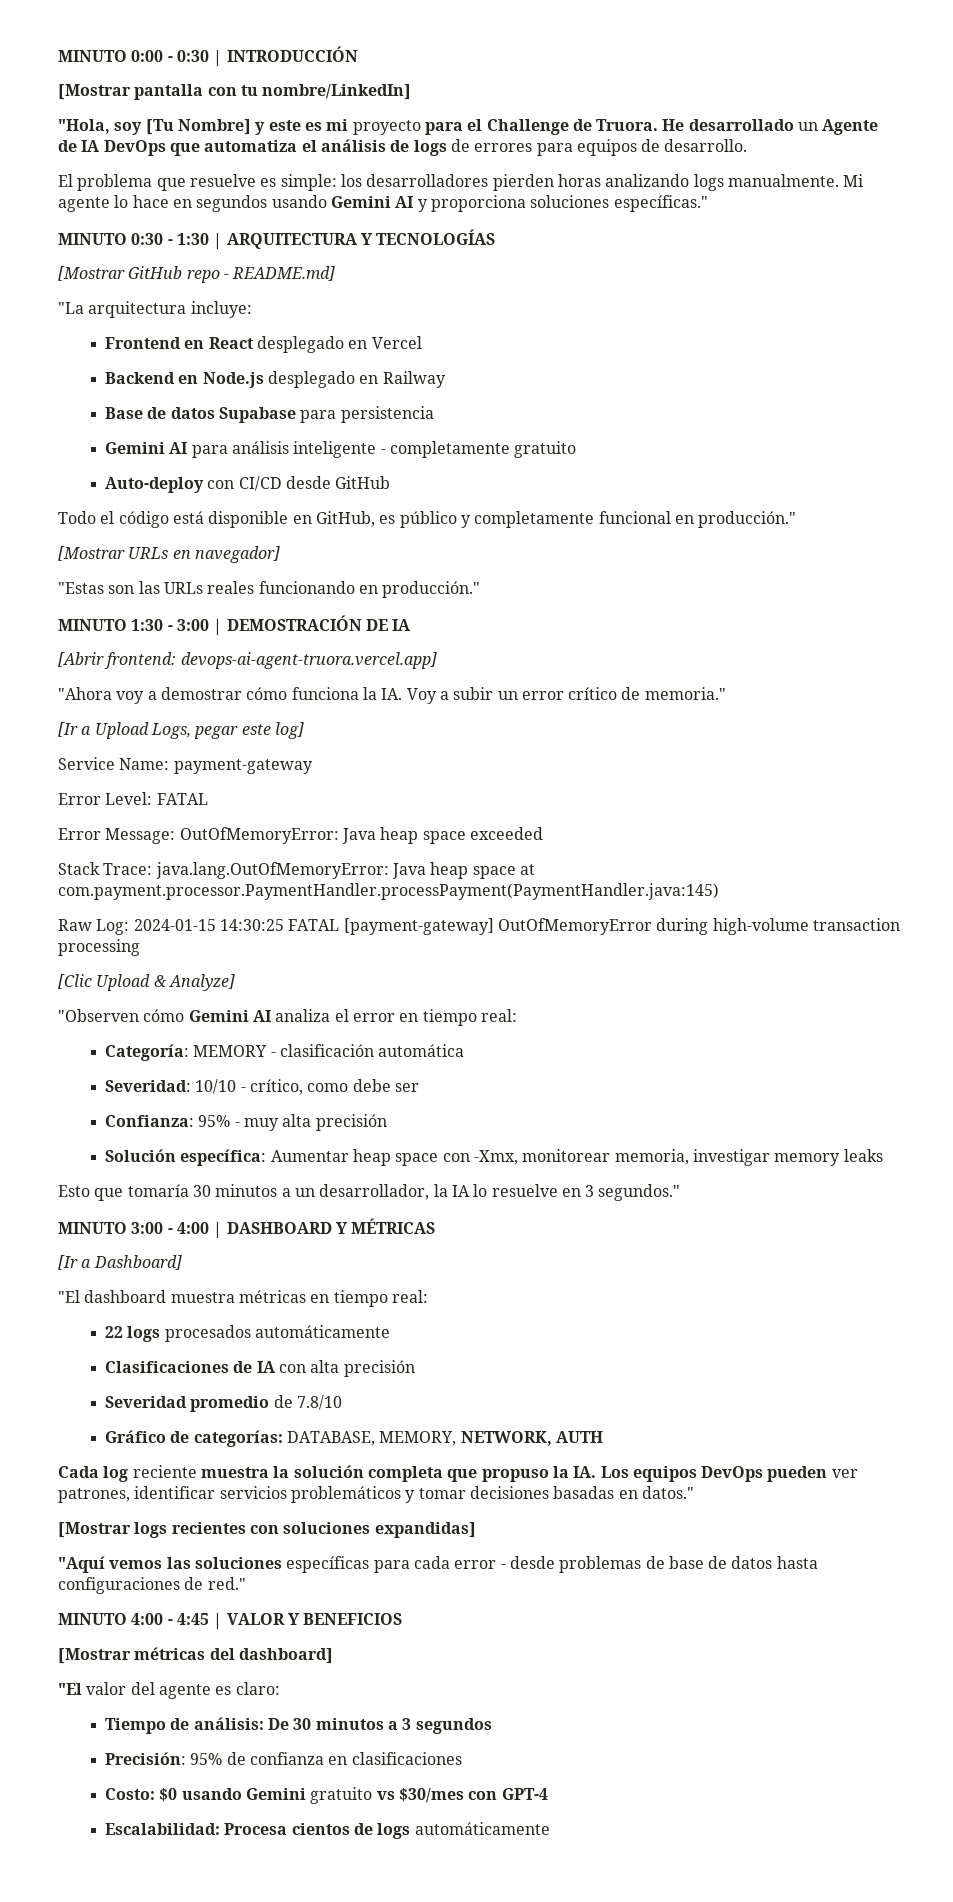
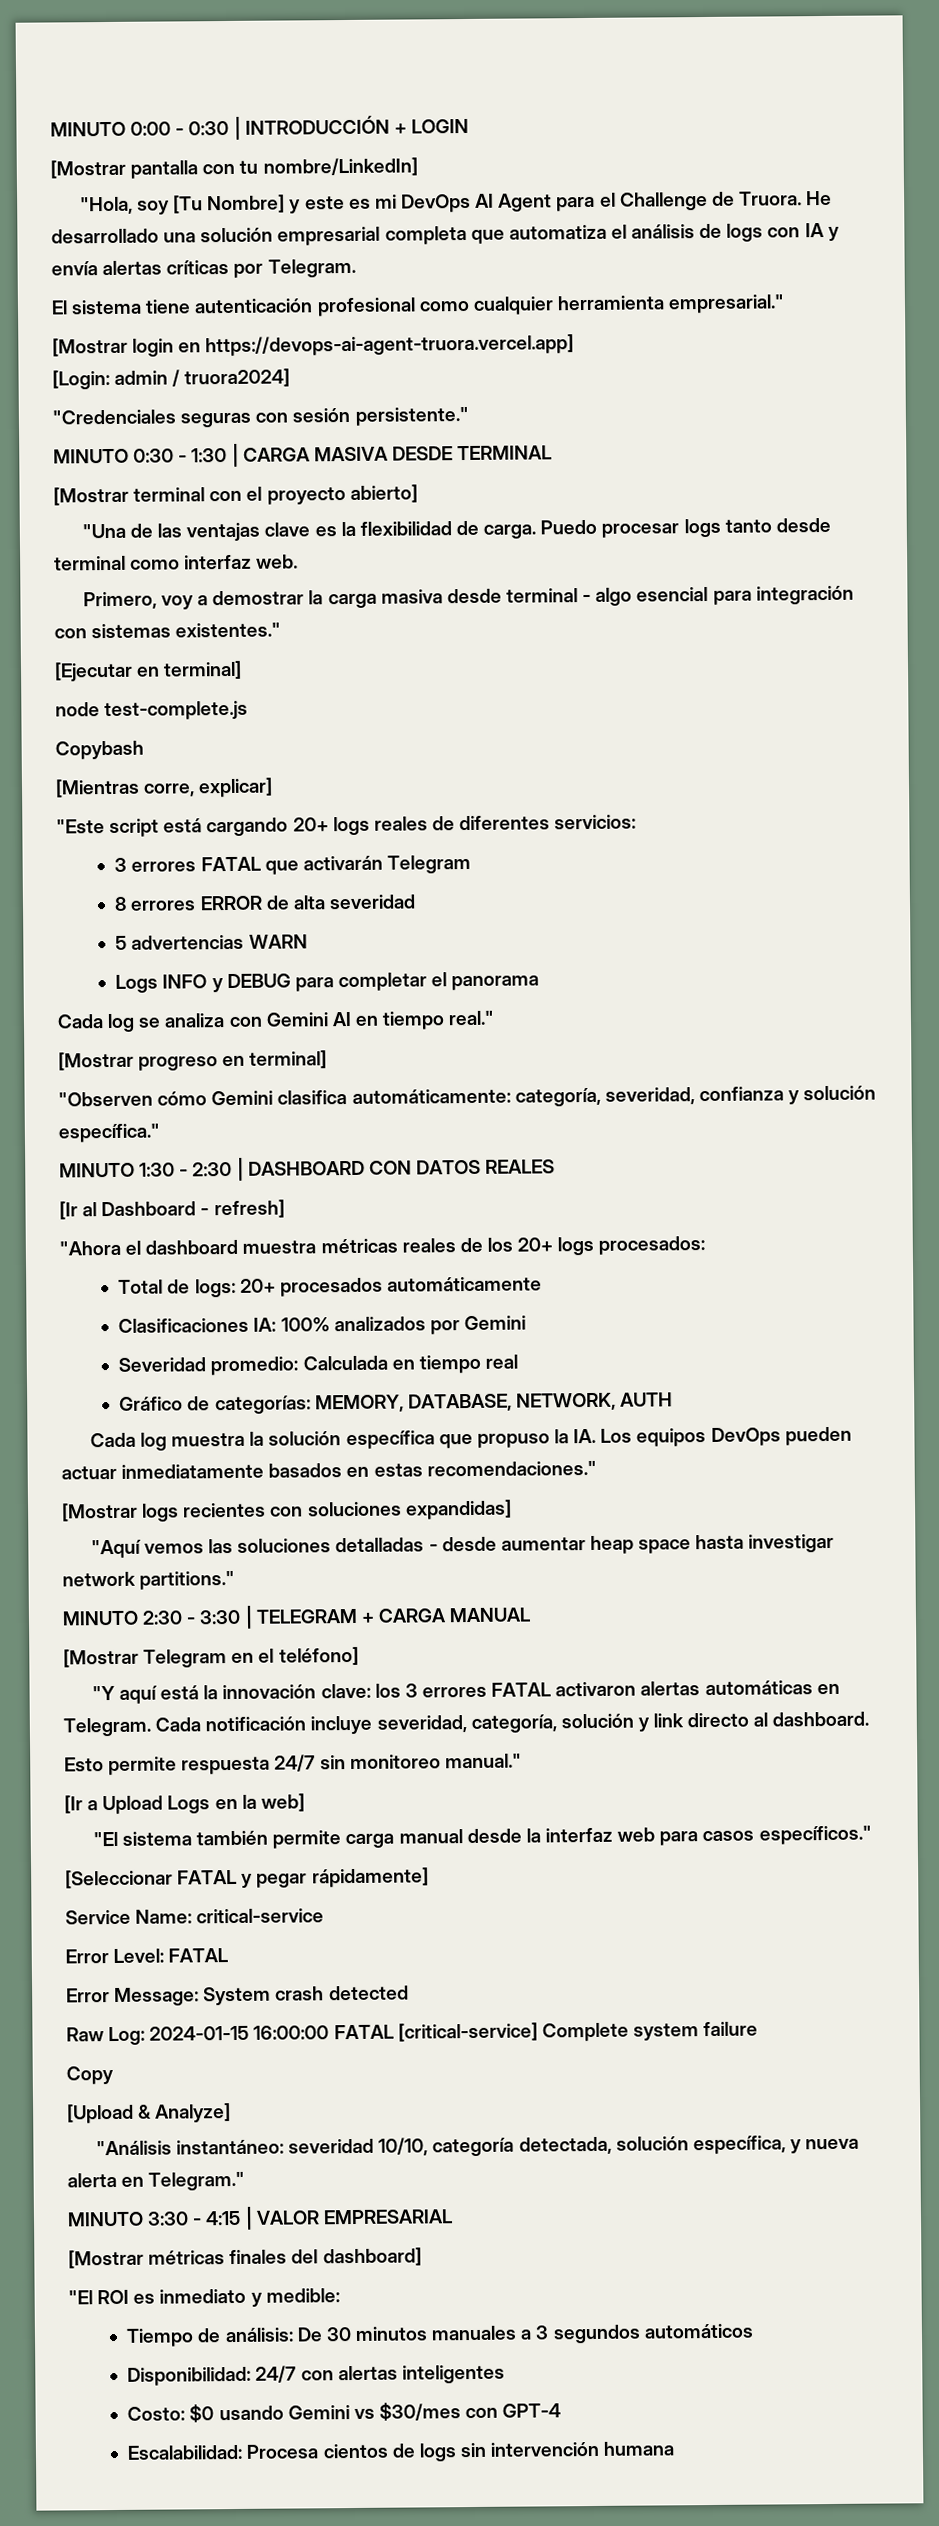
- MINUTO 0:00 - 0:30 | INTRODUCCIÓN
+ MINUTO 0:00 - 0:30 | INTRODUCCIÓN + LOGIN
- "Hola, soy [Tu Nombre] y este es mi proyecto para el Challenge de Truora.
+ "Hola, soy [Tu Nombre] y este es mi DevOps AI Agent para el Challenge de Truora.
- He desarrollado un Agente de IA DevOps que automatiza el análisis de logs de errores para equipos de desarrollo.
- El problema que resuelve es simple: los desarrolladores pierden horas analizando logs manualmente. Mi agente lo hace en segundos usando Gemini AI y proporciona soluciones específicas."
+ He desarrollado una solución empresarial completa que automatiza el análisis de logs con IA y envía alertas críticas por Telegram.
+ El sistema tiene autenticación profesional como cualquier herramienta empresarial."
+ [Mostrar login en https://devops-ai-agent-truora.vercel.app]
+ [Login: admin / truora2024]
+ "Credenciales seguras con sesión persistente."
- MINUTO 0:30 - 1:30 | ARQUITECTURA Y TECNOLOGÍAS
- [Mostrar GitHub repo - README.md]
- "La arquitectura incluye:
- Frontend en React desplegado en Vercel
- Backend en Node.js desplegado en Railway
- Base de datos Supabase para persistencia
- Gemini AI para análisis inteligente - completamente gratuito
- Auto-deploy con CI/CD desde GitHub
- Todo el código está disponible en GitHub, es público y completamente funcional en producción."
- [Mostrar URLs en navegador]
- "Estas son las URLs reales funcionando en producción."
- MINUTO 1:30 - 3:00 | DEMOSTRACIÓN DE IA
- [Abrir frontend: devops-ai-agent-truora.vercel.app]
- "Ahora voy a demostrar cómo funciona la IA. Voy a subir un error crítico de memoria."
- [Ir a Upload Logs, pegar este log]
- Service Name: payment-gateway
- Error Level: FATAL
- Error Message: OutOfMemoryError: Java heap space exceeded
- Stack Trace: java.lang.OutOfMemoryError: Java heap space at com.payment.processor.PaymentHandler.processPayment(PaymentHandler.java:145)
- Raw Log: 2024-01-15 14:30:25 FATAL [payment-gateway] OutOfMemoryError during high-volume transaction processing
- [Clic Upload & Analyze]
- "Observen cómo Gemini AI analiza el error en tiempo real:
- Categoría: MEMORY - clasificación automática
- Severidad: 10/10 - crítico, como debe ser
- Confianza: 95% - muy alta precisión
- Solución específica: Aumentar heap space con -Xmx, monitorear memoria, investigar memory leaks
- Esto que tomaría 30 minutos a un desarrollador, la IA lo resuelve en 3 segundos."
- MINUTO 3:00 - 4:00 | DASHBOARD Y MÉTRICAS
- [Ir a Dashboard]
- "El dashboard muestra métricas en tiempo real:
- 22 logs procesados automáticamente
- Clasificaciones de IA con alta precisión
- Severidad promedio de 7.8/10
+ MINUTO 0:30 - 1:30 | CARGA MASIVA DESDE TERMINAL
+ [Mostrar terminal con el proyecto abierto]
+ "Una de las ventajas clave es la flexibilidad de carga. Puedo procesar logs tanto desde terminal como interfaz web.
+ Primero, voy a demostrar la carga masiva desde terminal - algo esencial para integración con sistemas existentes."
+ [Ejecutar en terminal]
+ node test-complete.js
+ Copybash
+ [Mientras corre, explicar]
+ "Este script está cargando 20+ logs reales de diferentes servicios:
+ 3 errores FATAL que activarán Telegram
+ 8 errores ERROR de alta severidad
+ 5 advertencias WARN
+ Logs INFO y DEBUG para completar el panorama
+ Cada log se analiza con Gemini AI en tiempo real."
+ [Mostrar progreso en terminal]
+ "Observen cómo Gemini clasifica automáticamente: categoría, severidad, confianza y solución específica."
+ MINUTO 1:30 - 2:30 | DASHBOARD CON DATOS REALES
+ [Ir al Dashboard - refresh]
+ "Ahora el dashboard muestra métricas reales de los 20+ logs procesados:
+ Total de logs: 20+ procesados automáticamente
+ Clasificaciones IA: 100% analizados por Gemini
+ Severidad promedio: Calculada en tiempo real
- Gráfico de categorías: DATABASE, MEMORY, NETWORK, AUTH
+ Gráfico de categorías: MEMORY, DATABASE, NETWORK, AUTH
- Cada log reciente muestra la solución completa que propuso la IA. Los equipos DevOps pueden ver patrones, identificar servicios problemáticos y tomar decisiones basadas en datos."
+ Cada log muestra la solución específica que propuso la IA. Los equipos DevOps pueden actuar inmediatamente basados en estas recomendaciones."
- "Aquí vemos las soluciones específicas para cada error - desde problemas de base de datos hasta configuraciones de red."
- MINUTO 4:00 - 4:45 | VALOR Y BENEFICIOS
+ "Aquí vemos las soluciones detalladas - desde aumentar heap space hasta investigar network partitions."
+ MINUTO 2:30 - 3:30 | TELEGRAM + CARGA MANUAL
+ [Mostrar Telegram en el teléfono]
+ "Y aquí está la innovación clave: los 3 errores FATAL activaron alertas automáticas en Telegram. Cada notificación incluye severidad, categoría, solución y link directo al dashboard.
+ Esto permite respuesta 24/7 sin monitoreo manual."
+ [Ir a Upload Logs en la web]
+ "El sistema también permite carga manual desde la interfaz web para casos específicos."
+ [Seleccionar FATAL y pegar rápidamente]
+ Service Name: critical-service
+ Error Level: FATAL
+ Error Message: System crash detected
+ Raw Log: 2024-01-15 16:00:00 FATAL [critical-service] Complete system failure
+ Copy
+ [Upload & Analyze]
+ "Análisis instantáneo: severidad 10/10, categoría detectada, solución específica, y nueva alerta en Telegram."
+ MINUTO 3:30 - 4:15 | VALOR EMPRESARIAL
- [Mostrar métricas del dashboard]
+ [Mostrar métricas finales del dashboard]
- "El valor del agente es claro:
+ "El ROI es inmediato y medible:
- Tiempo de análisis: De 30 minutos a 3 segundos
- Precisión: 95% de confianza en clasificaciones
+ Tiempo de análisis: De 30 minutos manuales a 3 segundos automáticos
+ Disponibilidad: 24/7 con alertas inteligentes
- Costo: $0 usando Gemini gratuito vs $30/mes con GPT-4
+ Costo: $0 usando Gemini vs $30/mes con GPT-4
- Escalabilidad: Procesa cientos de logs automáticamente
+ Escalabilidad: Procesa cientos de logs sin intervención humana

